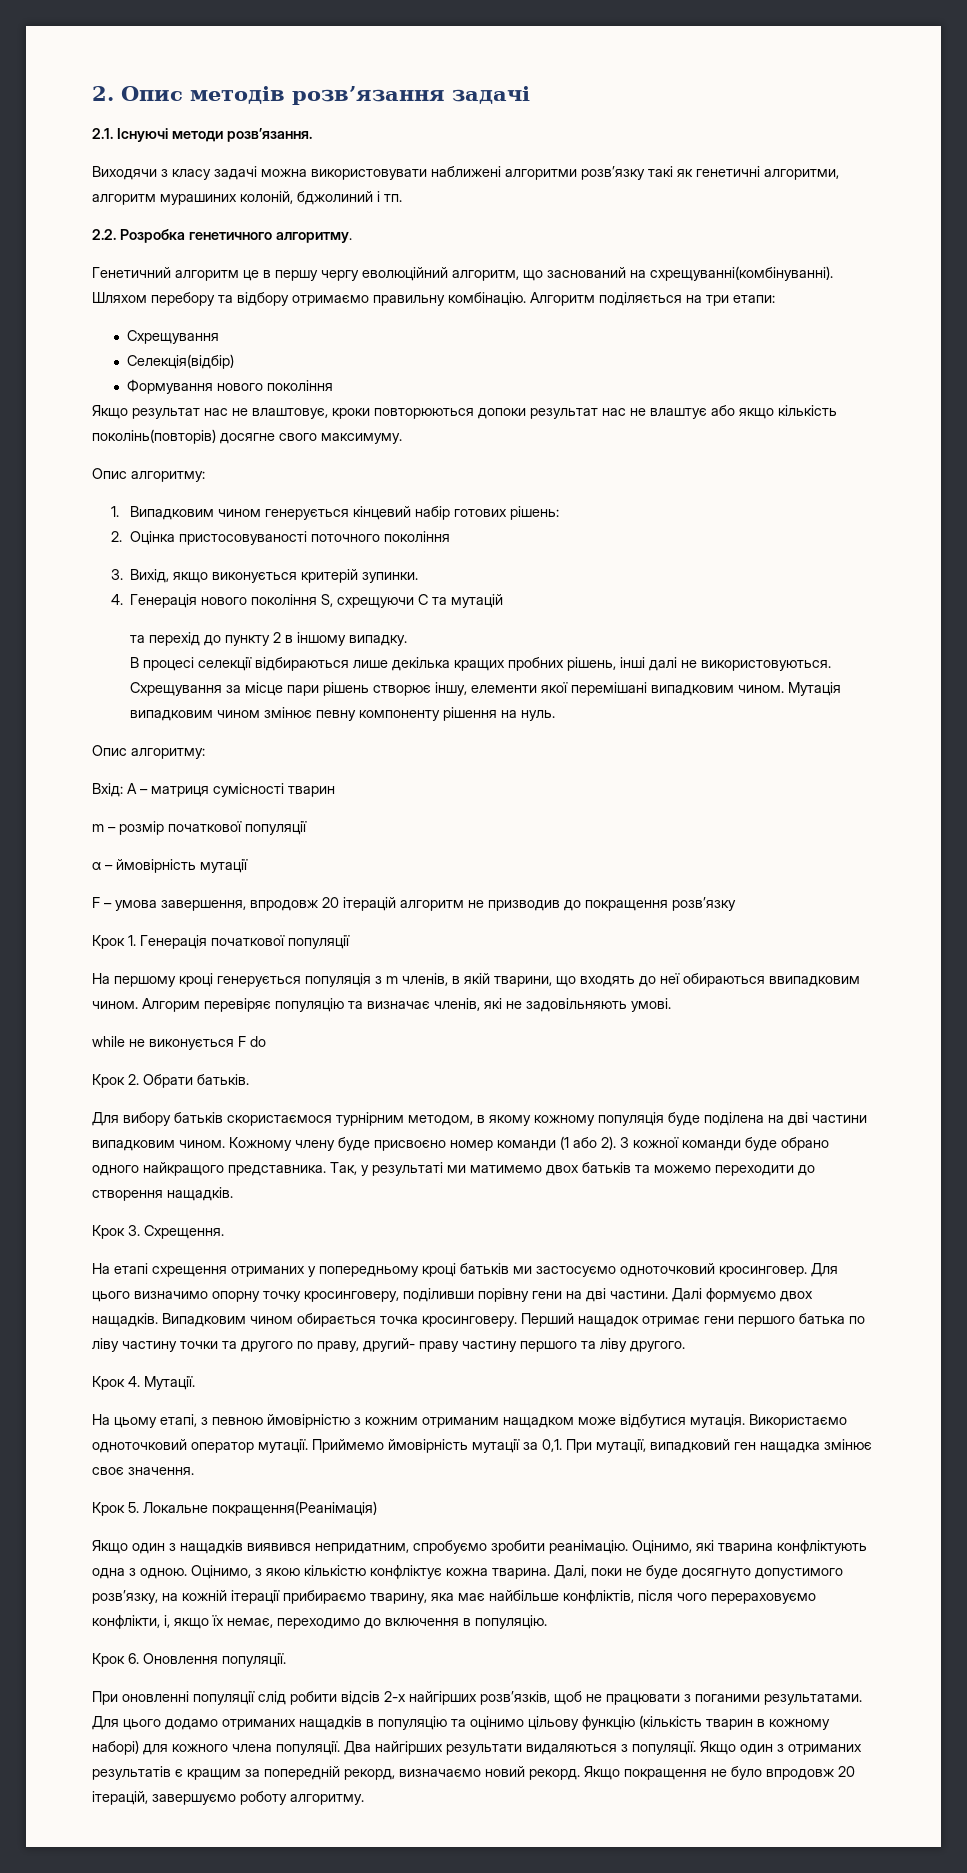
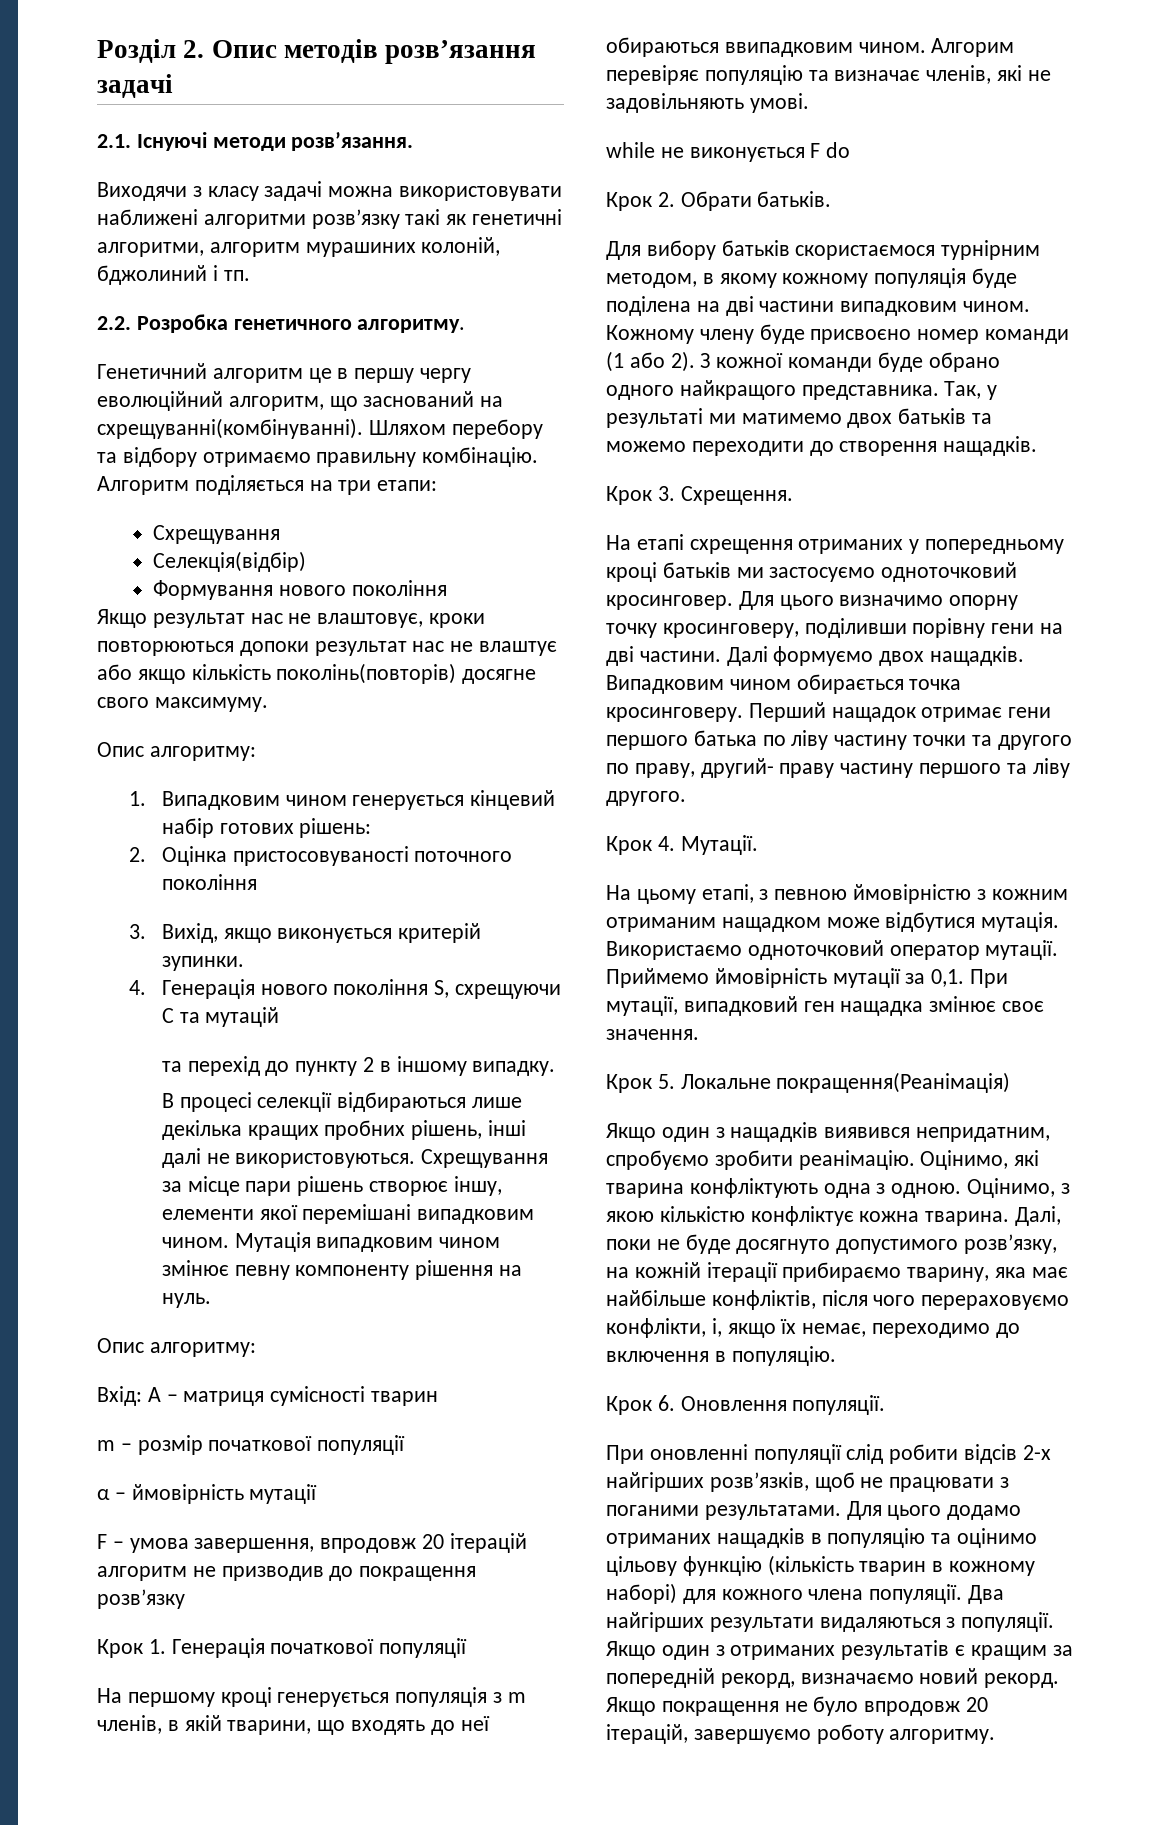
- 2. Опис методів розв’язання задачі
+ Розділ 2. Опис методів розв’язання задачі

